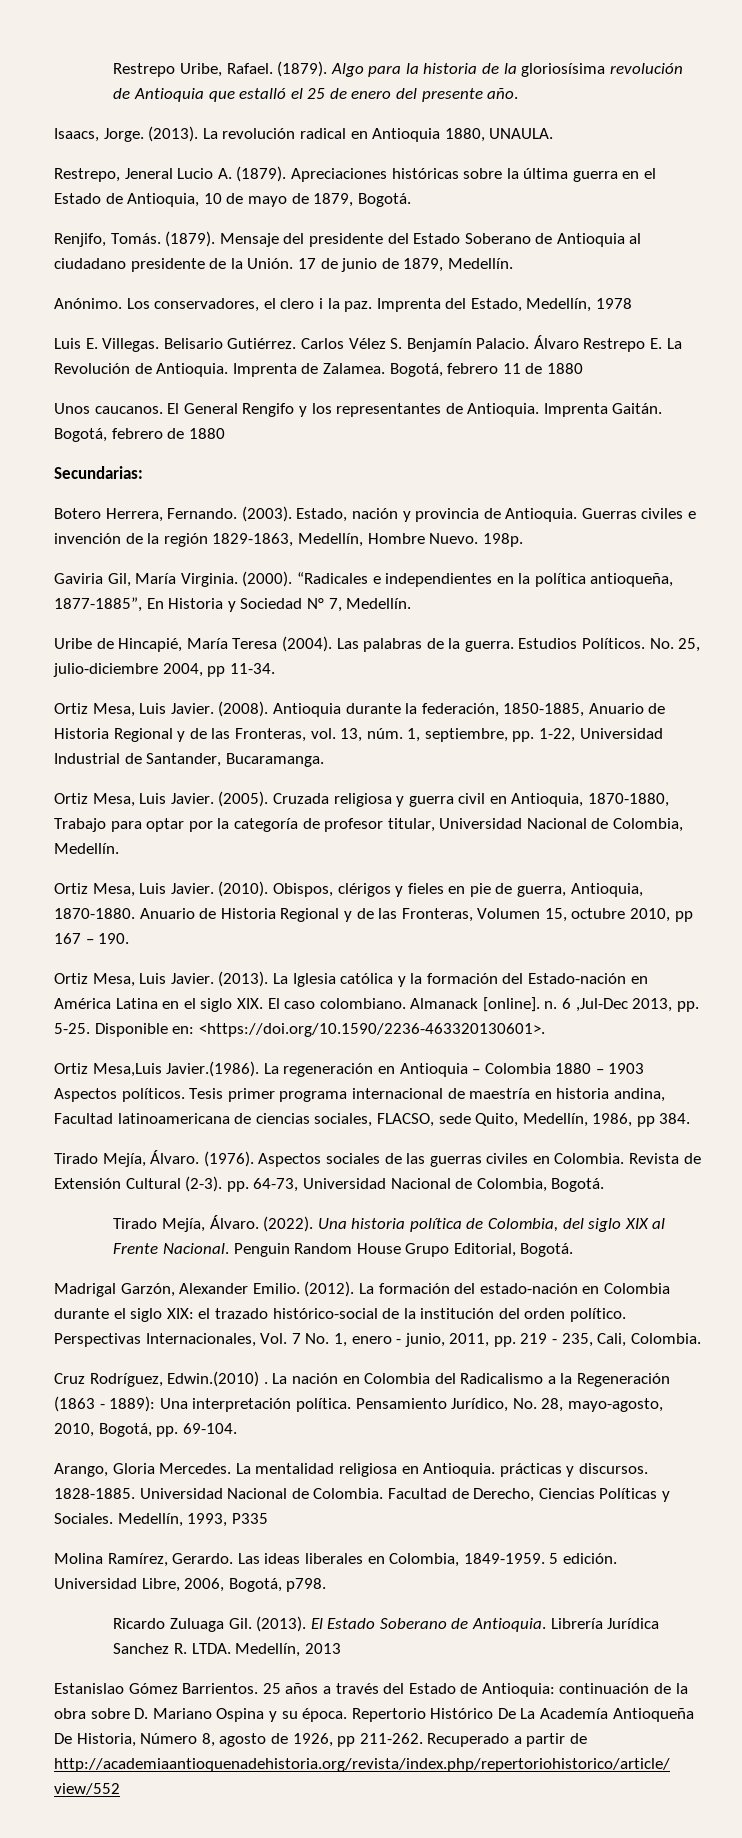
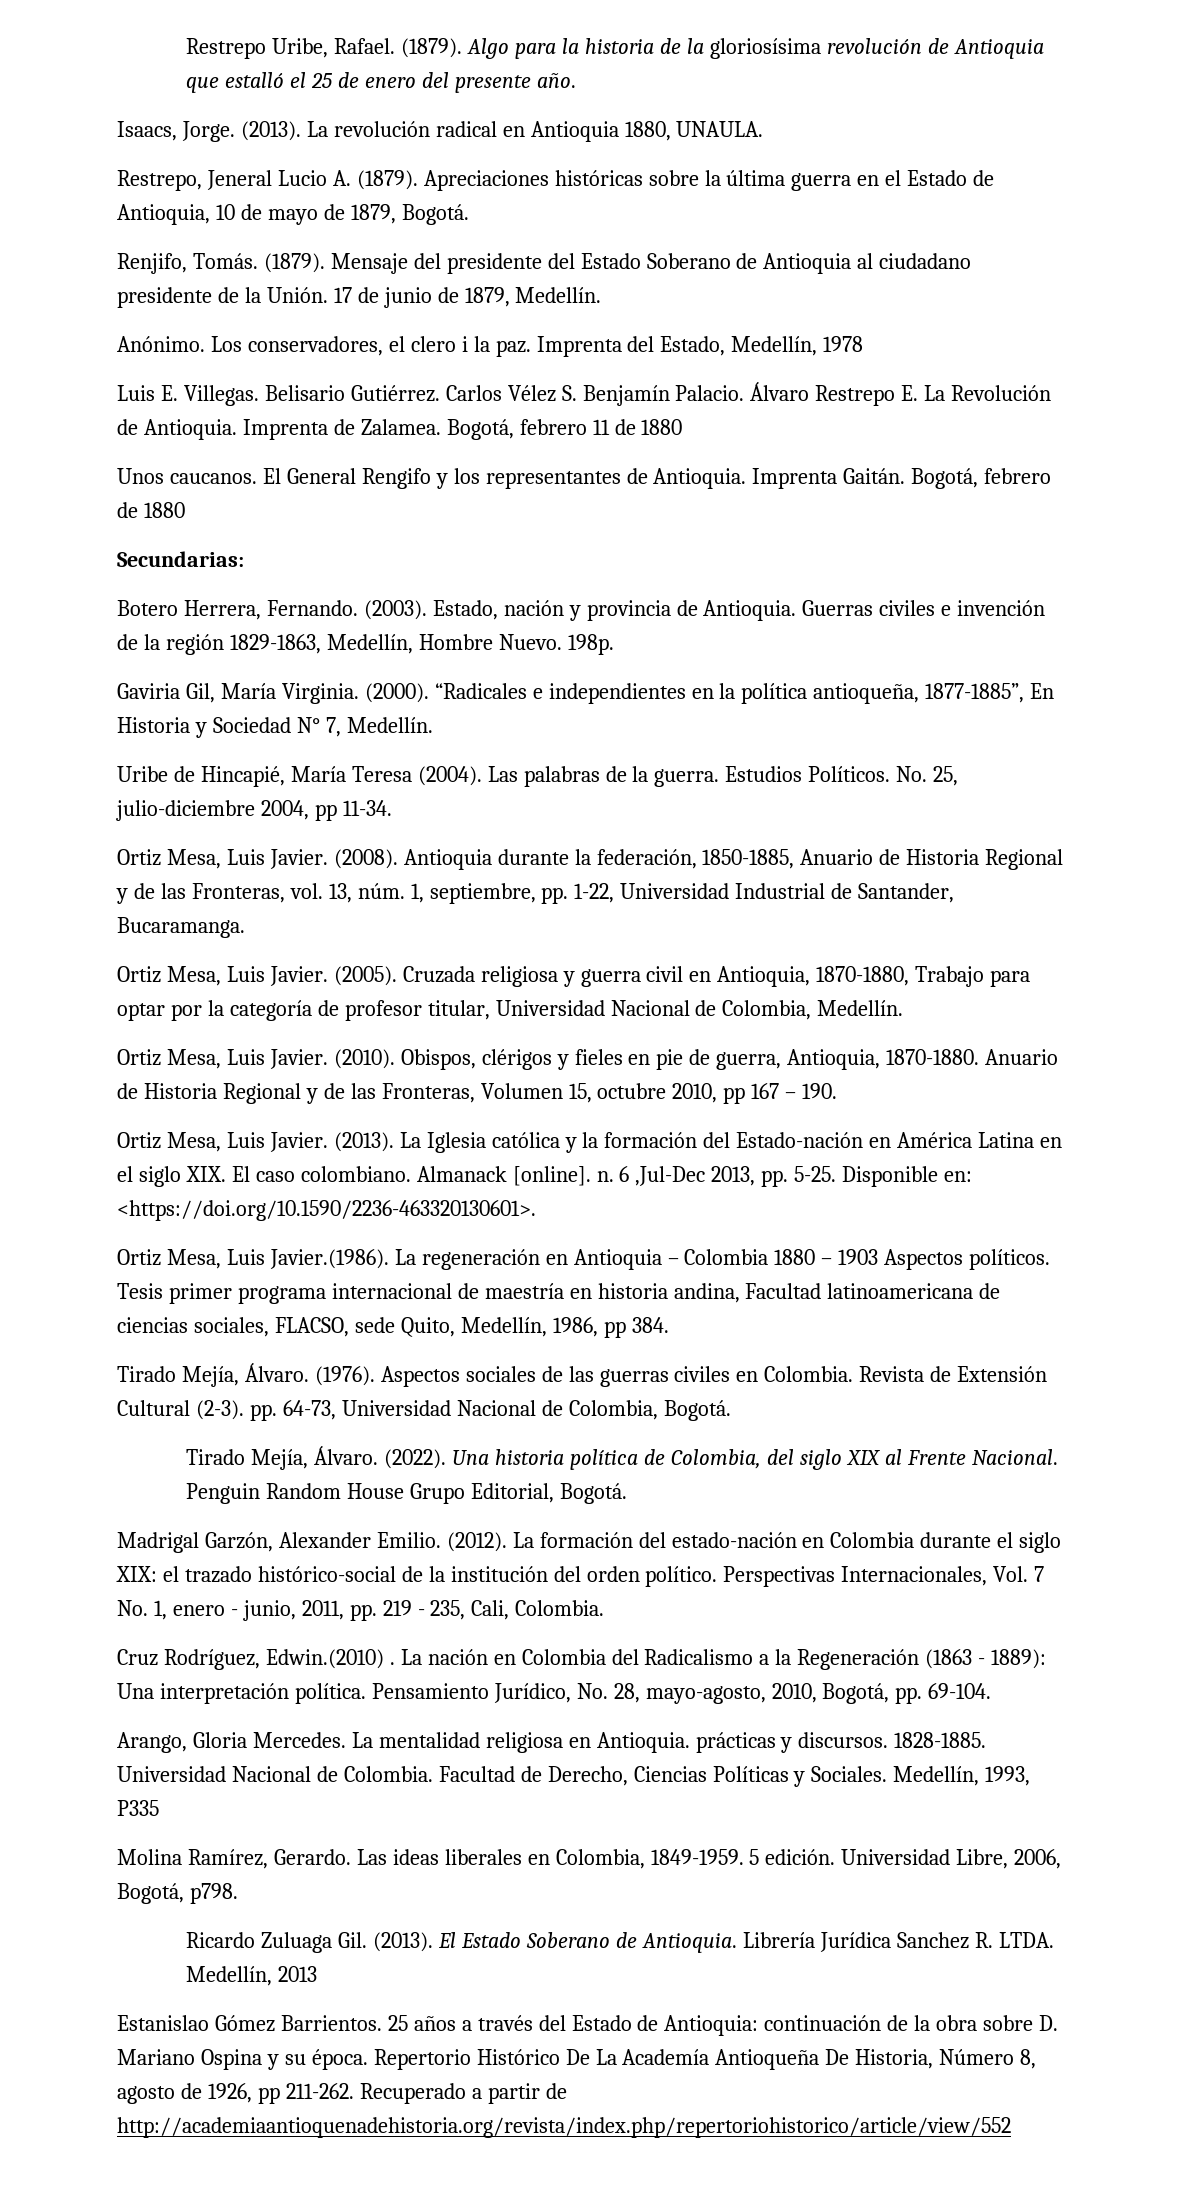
- Ortiz Mesa,Luis Javier.(1986). La regeneración en Antioquia – Colombia 1880 – 1903 Aspectos políticos.
+ Ortiz Mesa, Luis Javier.(1986). La regeneración en Antioquia – Colombia 1880 – 1903 Aspectos políticos.

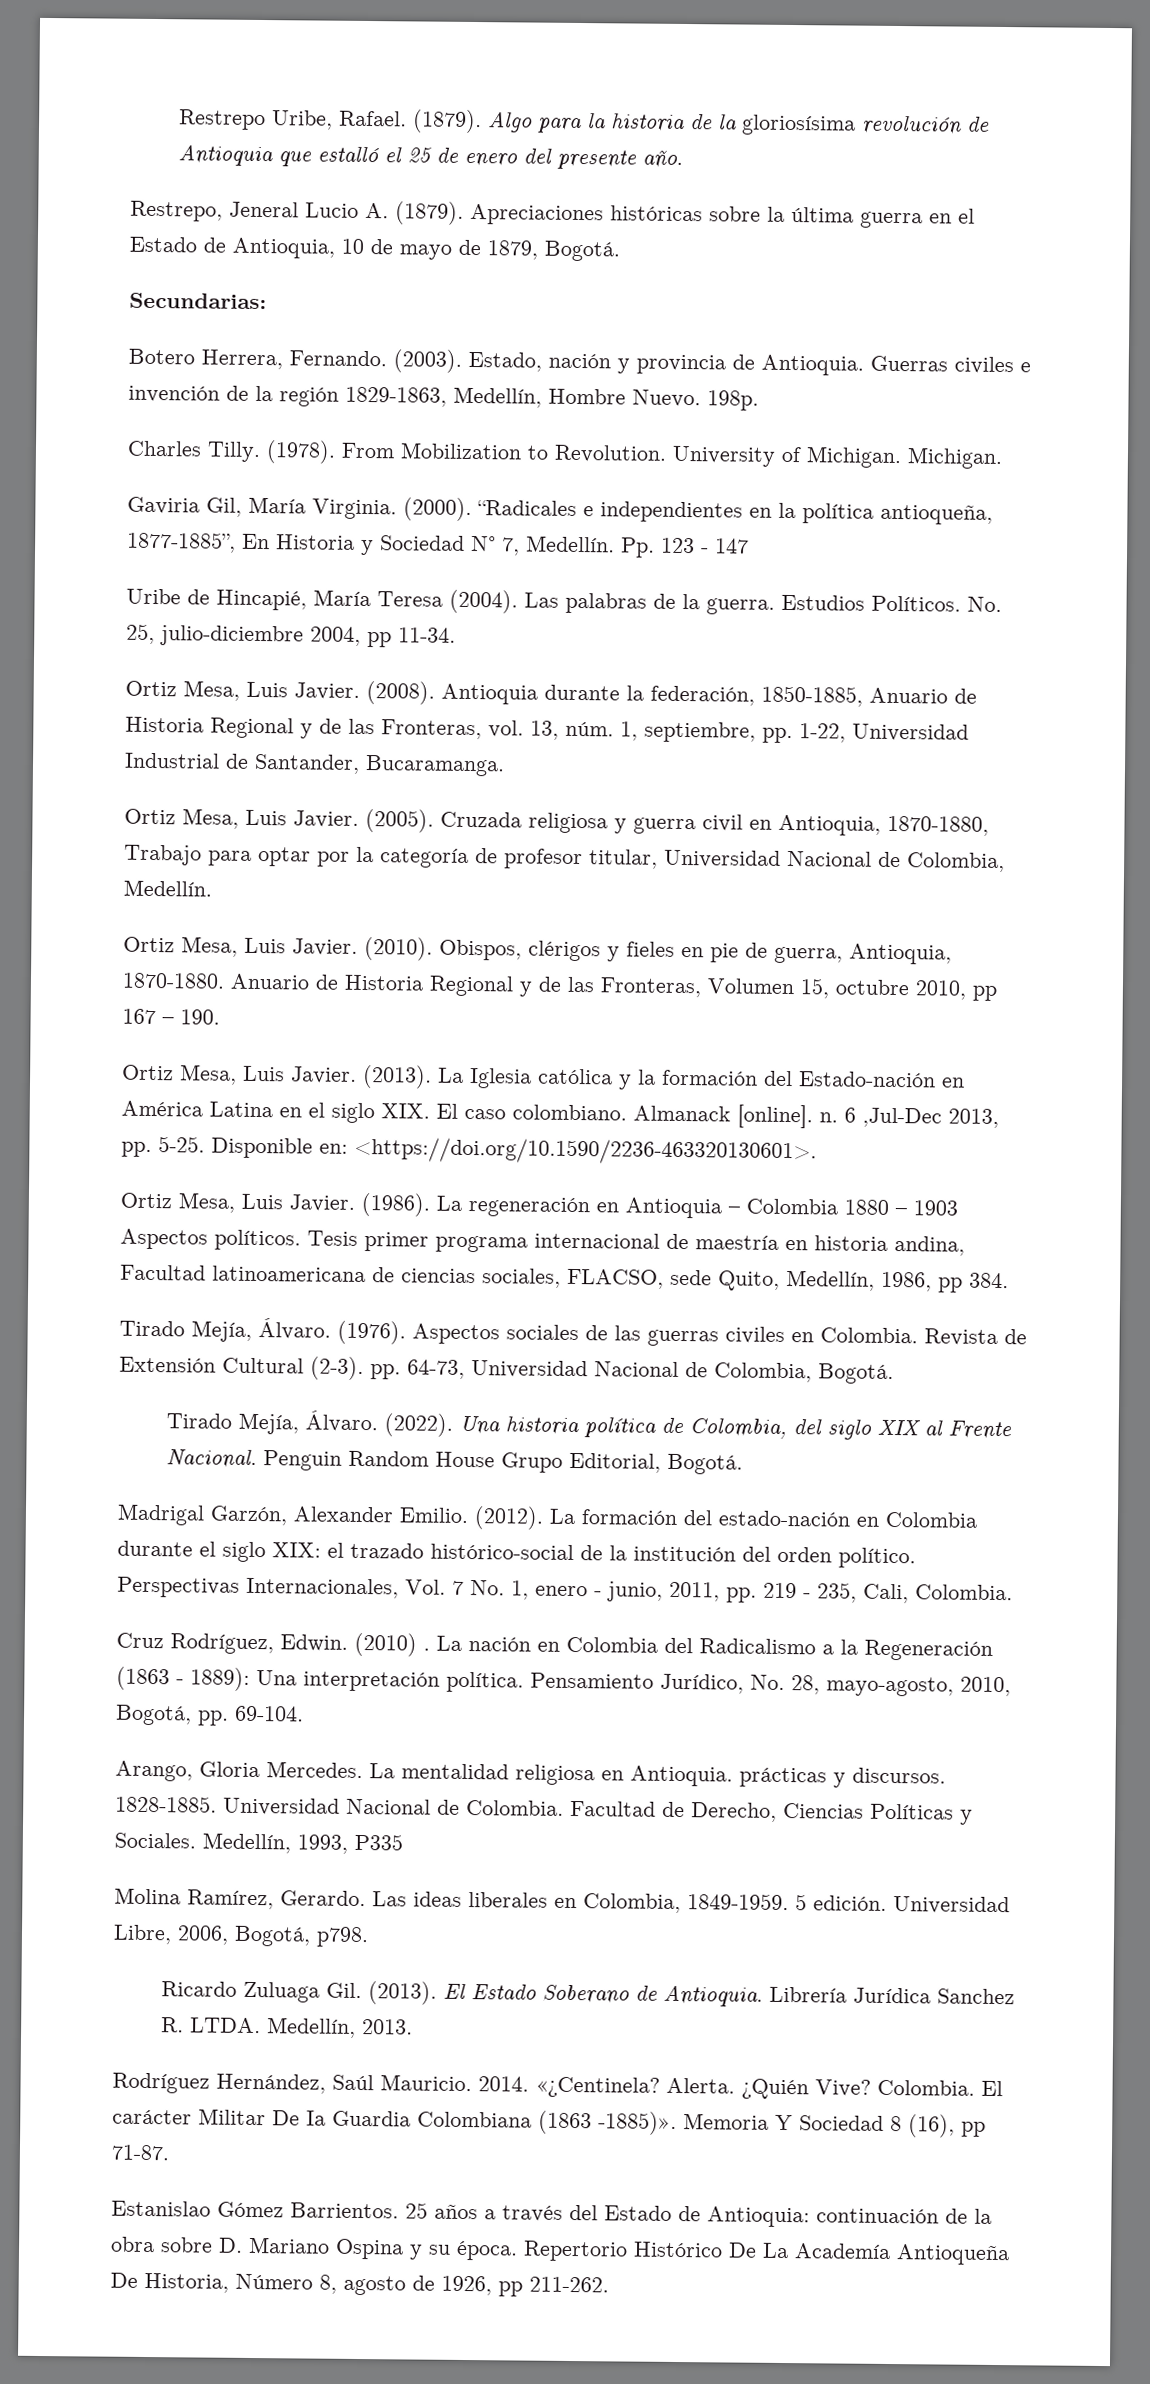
- Isaacs, Jorge. (2013). La revolución radical en Antioquia 1880, UNAULA.
- Renjifo, Tomás. (1879). Mensaje del presidente del Estado Soberano de Antioquia al ciudadano presidente de la Unión. 17 de junio de 1879, Medellín.
- Anónimo. Los conservadores, el clero i la paz. Imprenta del Estado, Medellín, 1978
- Luis E. Villegas. Belisario Gutiérrez. Carlos Vélez S. Benjamín Palacio. Álvaro Restrepo E. La Revolución de Antioquia. Imprenta de Zalamea. Bogotá, febrero 11 de 1880
- Unos caucanos. El General Rengifo y los representantes de Antioquia. Imprenta Gaitán. Bogotá, febrero de 1880
+ Charles Tilly. (1978). From Mobilization to Revolution. University of Michigan. Michigan.
+ Pp. 123 - 147
- Ortiz Mesa, Luis Javier.(1986). La regeneración en Antioquia – Colombia 1880 – 1903 Aspectos políticos.
+ Ortiz Mesa, Luis Javier. (1986). La regeneración en Antioquia – Colombia 1880 – 1903 Aspectos políticos.
- Cruz Rodríguez, Edwin.(2010) .
+ Cruz Rodríguez, Edwin. (2010) .
- Medellín, 2013
+ Medellín, 2013.
+ Rodríguez Hernández, Saúl Mauricio. 2014. «¿Centinela? Alerta. ¿Quién Vive? Colombia. El carácter Militar De Ia Guardia Colombiana (1863 -1885)». Memoria Y Sociedad 8 (16), pp 71-87.
- Recuperado a partir de http://academiaantioquenadehistoria.org/revista/index.php/repertoriohistorico/article/view/552

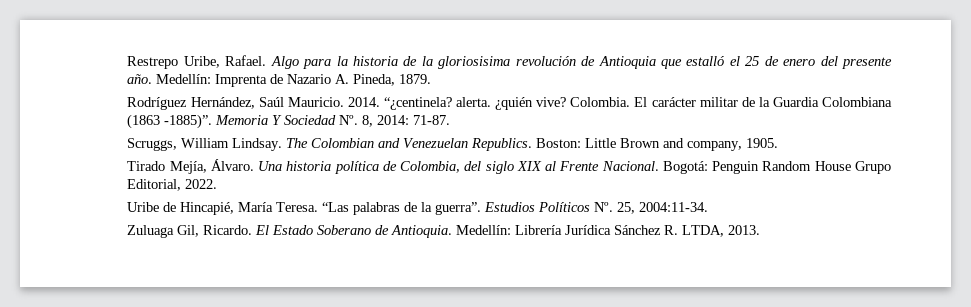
- Restrepo Uribe, Rafael. (1879).
+ Restrepo Uribe, Rafael.
- Algo para la historia de la gloriosísima revolución de Antioquia que estalló el 25 de enero del presente año.
- Restrepo, Jeneral Lucio A. (1879). Apreciaciones históricas sobre la última guerra en el Estado de Antioquia, 10 de mayo de 1879, Bogotá.
- Secundarias:
- Botero Herrera, Fernando. (2003). Estado, nación y provincia de Antioquia. Guerras civiles e invención de la región 1829-1863, Medellín, Hombre Nuevo. 198p.
- Charles Tilly. (1978). From Mobilization to Revolution. University of Michigan. Michigan.
- Gaviria Gil, María Virginia. (2000). “Radicales e independientes en la política antioqueña, 1877-1885”, En Historia y Sociedad N° 7, Medellín. Pp. 123 - 147
- Uribe de Hincapié, María Teresa (2004). Las palabras de la guerra. Estudios Políticos. No. 25, julio-diciembre 2004, pp 11-34.
- Ortiz Mesa, Luis Javier. (2008). Antioquia durante la federación, 1850-1885, Anuario de Historia Regional y de las Fronteras, vol. 13, núm. 1, septiembre, pp. 1-22, Universidad Industrial de Santander, Bucaramanga.
- Ortiz Mesa, Luis Javier. (2005). Cruzada religiosa y guerra civil en Antioquia, 1870-1880, Trabajo para optar por la categoría de profesor titular, Universidad Nacional de Colombia, Medellín.
- Ortiz Mesa, Luis Javier. (2010). Obispos, clérigos y fieles en pie de guerra, Antioquia, 1870-1880. Anuario de Historia Regional y de las Fronteras, Volumen 15, octubre 2010, pp 167 – 190.
- Ortiz Mesa, Luis Javier. (2013). La Iglesia católica y la formación del Estado-nación en América Latina en el siglo XIX. El caso colombiano. Almanack [online]. n. 6 ,Jul-Dec 2013, pp. 5-25. Disponible en: <https://doi.org/10.1590/2236-463320130601>.
- Ortiz Mesa, Luis Javier. (1986). La regeneración en Antioquia – Colombia 1880 – 1903 Aspectos políticos. Tesis primer programa internacional de maestría en historia andina, Facultad latinoamericana de ciencias sociales, FLACSO, sede Quito, Medellín, 1986, pp 384.
- Tirado Mejía, Álvaro. (1976). Aspectos sociales de las guerras civiles en Colombia. Revista de Extensión Cultural (2-3). pp. 64-73, Universidad Nacional de Colombia, Bogotá.
- Tirado Mejía, Álvaro. (2022).
+ Algo para la historia de la gloriosisima revolución de Antioquia que estalló el 25 de enero del presente año. Medellín: Imprenta de Nazario A. Pineda, 1879.
+ Rodríguez Hernández, Saúl Mauricio. 2014. “¿centinela? alerta. ¿quién vive? Colombia. El carácter militar de la Guardia Colombiana (1863 -1885)”. Memoria Y Sociedad Nº. 8, 2014: 71-87.
+ Scruggs, William Lindsay. The Colombian and Venezuelan Republics. Boston: Little Brown and company, 1905.
+ Tirado Mejía, Álvaro.
- Penguin Random House Grupo Editorial, Bogotá.
- Madrigal Garzón, Alexander Emilio. (2012). La formación del estado-nación en Colombia durante el siglo XIX: el trazado histórico-social de la institución del orden político. Perspectivas Internacionales, Vol. 7 No. 1, enero - junio, 2011, pp. 219 - 235, Cali, Colombia.
- Cruz Rodríguez, Edwin. (2010) . La nación en Colombia del Radicalismo a la Regeneración (1863 - 1889): Una interpretación política. Pensamiento Jurídico, No. 28, mayo-agosto, 2010, Bogotá, pp. 69-104.
- Arango, Gloria Mercedes. La mentalidad religiosa en Antioquia. prácticas y discursos. 1828-1885. Universidad Nacional de Colombia. Facultad de Derecho, Ciencias Políticas y Sociales. Medellín, 1993, P335
- Molina Ramírez, Gerardo. Las ideas liberales en Colombia, 1849-1959. 5 edición. Universidad Libre, 2006, Bogotá, p798.
- Ricardo Zuluaga Gil. (2013).
+ Bogotá: Penguin Random House Grupo Editorial, 2022.
+ Uribe de Hincapié, María Teresa. “Las palabras de la guerra”. Estudios Políticos Nº. 25, 2004:11-34.
+ Zuluaga Gil, Ricardo.
- Librería Jurídica Sanchez R. LTDA. Medellín, 2013.
- Rodríguez Hernández, Saúl Mauricio. 2014. «¿Centinela? Alerta. ¿Quién Vive? Colombia. El carácter Militar De Ia Guardia Colombiana (1863 -1885)». Memoria Y Sociedad 8 (16), pp 71-87.
- Estanislao Gómez Barrientos. 25 años a través del Estado de Antioquia: continuación de la obra sobre D. Mariano Ospina y su época. Repertorio Histórico De La Academía Antioqueña De Historia, Número 8, agosto de 1926, pp 211-262.
+ Medellín: Librería Jurídica Sánchez R. LTDA, 2013.

